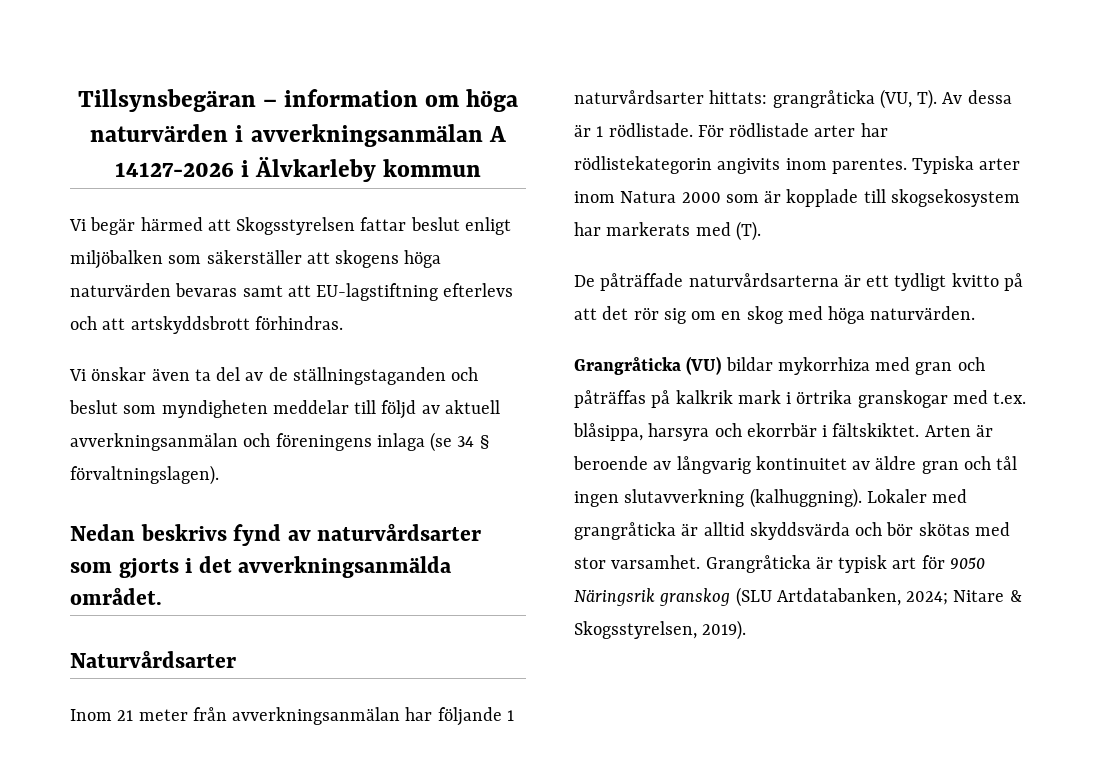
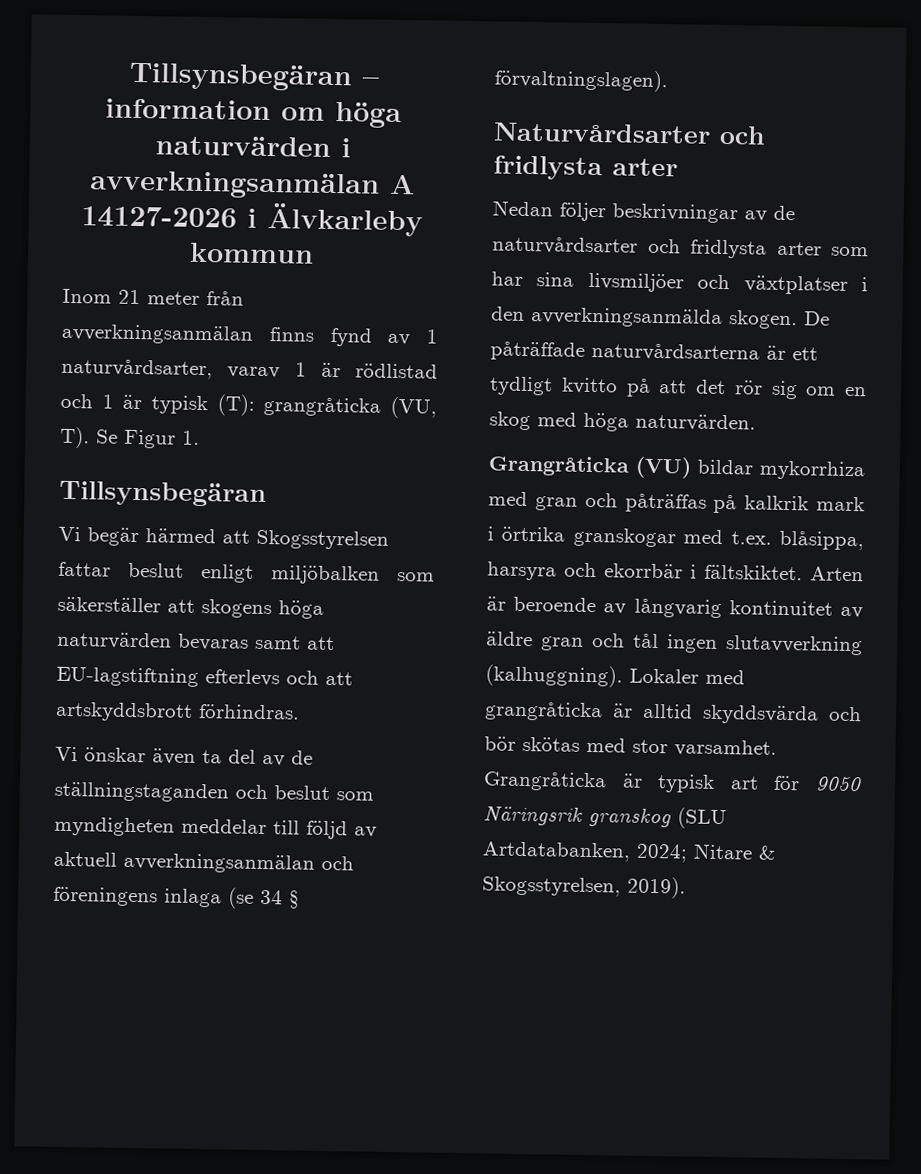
+ Inom 21 meter från avverkningsanmälan finns fynd av 1 naturvårdsarter, varav 1 är rödlistad och 1 är typisk (T): grangråticka (VU, T). Se Figur 1.
+ Tillsynsbegäran
- Nedan beskrivs fynd av naturvårdsarter som gjorts i det avverkningsanmälda området.
- Naturvårdsarter
- Inom 21 meter från avverkningsanmälan har följande 1 naturvårdsarter hittats: grangråticka (VU, T). Av dessa är 1 rödlistade. För rödlistade arter har rödlistekategorin angivits inom parentes. Typiska arter inom Natura 2000 som är kopplade till skogsekosystem har markerats med (T).
- De påträffade naturvårdsarterna är ett tydligt kvitto på att det rör sig om en skog med höga naturvärden.
+ Naturvårdsarter och fridlysta arter
+ Nedan följer beskrivningar av de naturvårdsarter och fridlysta arter som har sina livsmiljöer och växtplatser i den avverkningsanmälda skogen. De påträffade naturvårdsarterna är ett tydligt kvitto på att det rör sig om en skog med höga naturvärden.

